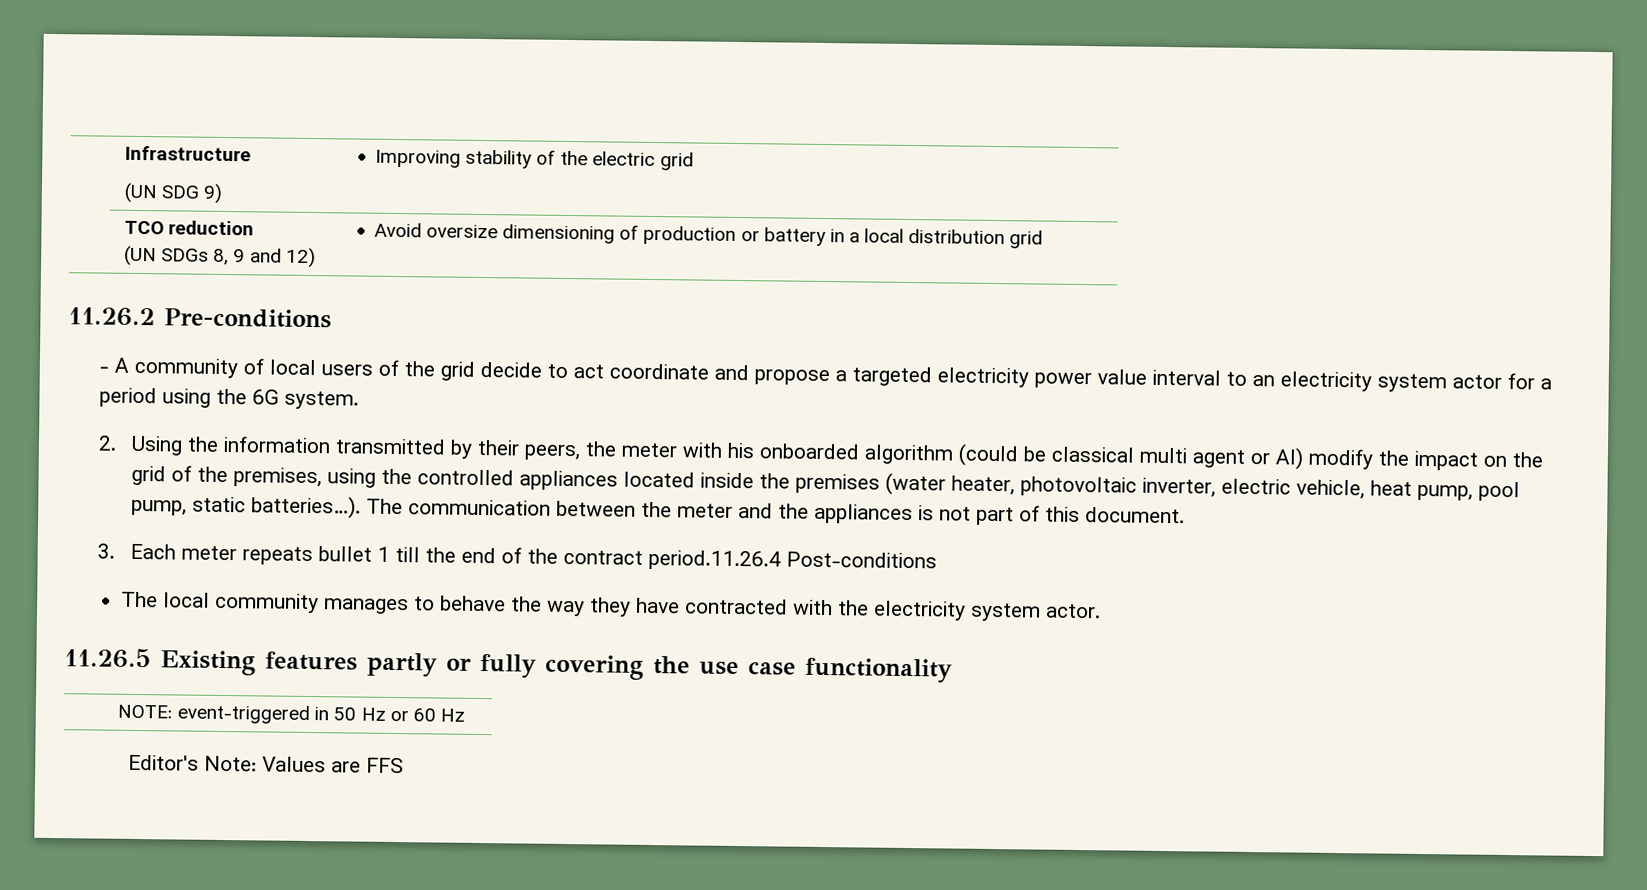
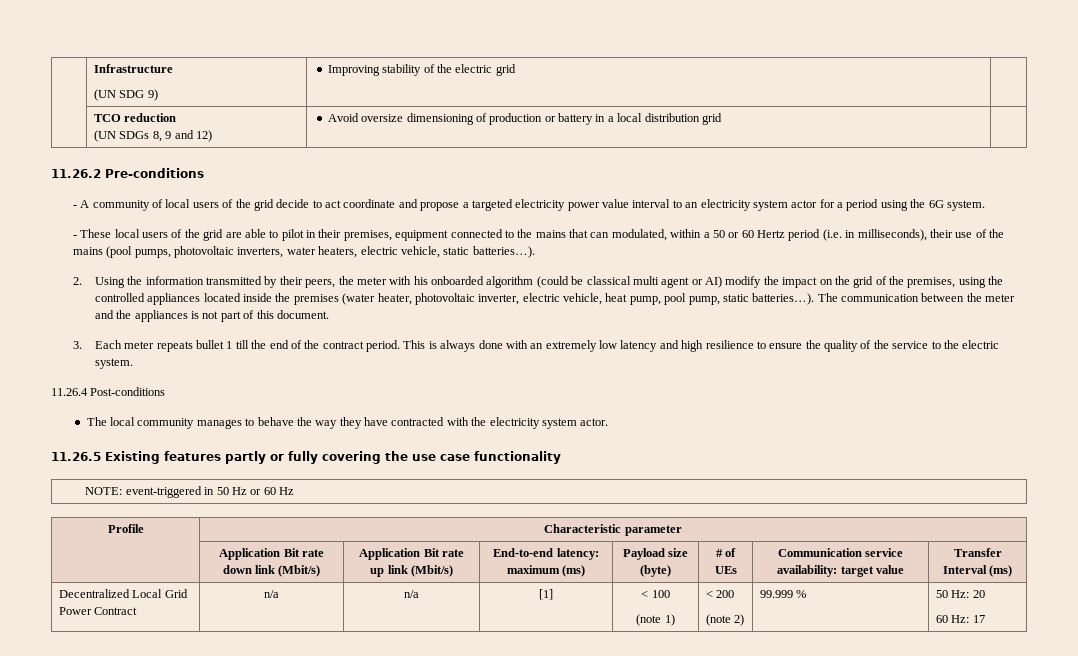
+ - These local users of the grid are able to pilot in their premises, equipment connected to the mains that can modulated, within a 50 or 60 Hertz period (i.e. in milliseconds), their use of the mains (pool pumps, photovoltaic inverters, water heaters, electric vehicle, static batteries…).
- 3. Each meter repeats bullet 1 till the end of the contract period.11.26.4 Post-conditions
+ 3. Each meter repeats bullet 1 till the end of the contract period. This is always done with an extremely low latency and high resilience to ensure the quality of the service to the electric system.
+ 11.26.4 Post-conditions
- Editor's Note: Values are FFS
+ Profile | Characteristic parameter
+ | Application Bit rate down link (Mbit/s) | Application Bit rate up link (Mbit/s) | End-to-end latency: maximum (ms) | Payload size (byte) | # of UEs | Communication service availability: target value | Transfer Interval (ms)
+ Decentralized Local Grid Power Contract | n/a | n/a | [1] | < 100
+ (note 1) | < 200
+ (note 2) | 99.999 % | 50 Hz: 20
+ 60 Hz: 17

